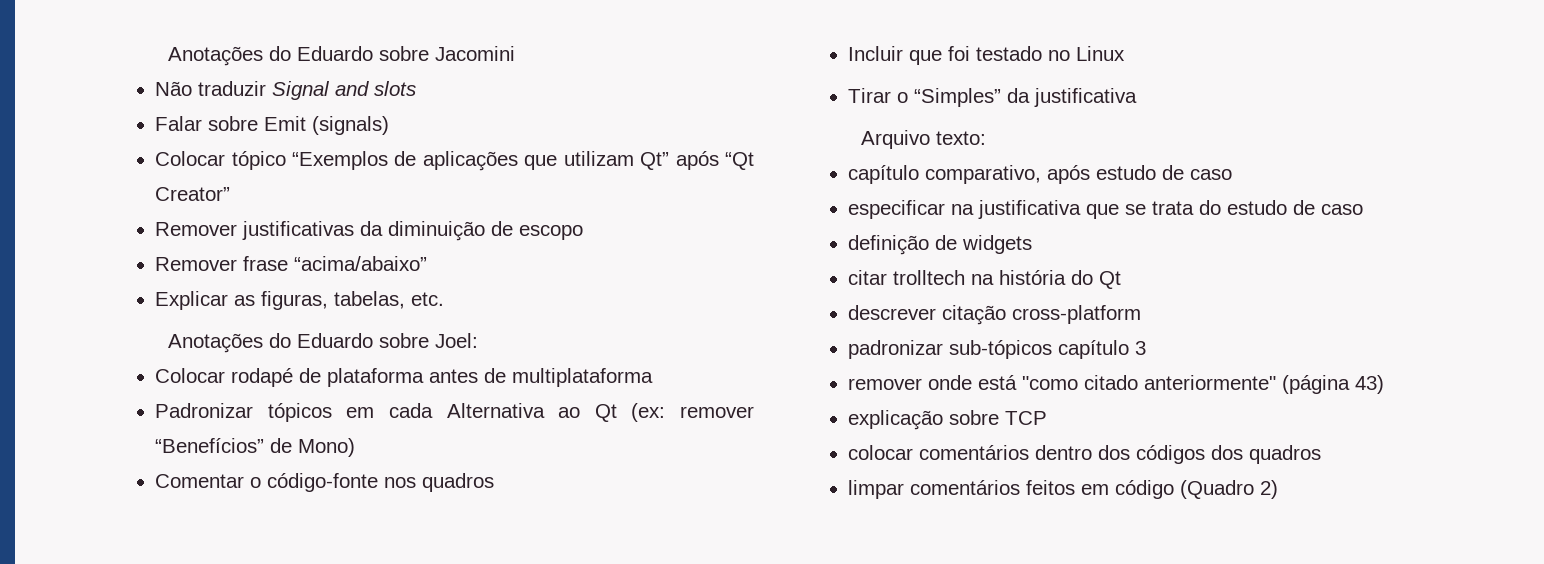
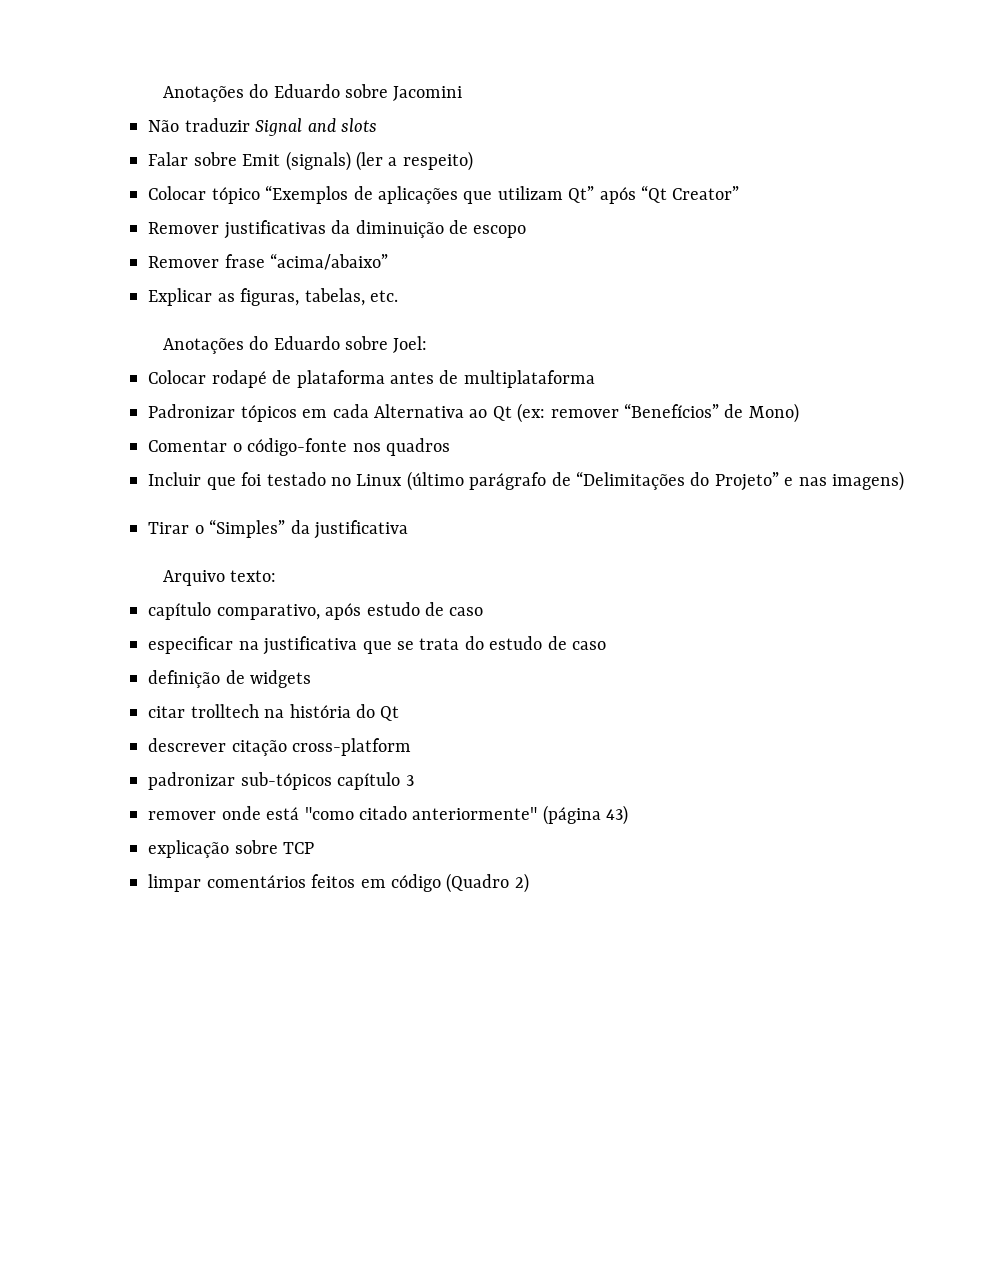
- Falar sobre Emit (signals)
+ Falar sobre Emit (signals) (ler a respeito)
- Incluir que foi testado no Linux
+ Incluir que foi testado no Linux (último parágrafo de “Delimitações do Projeto” e nas imagens)
- colocar comentários dentro dos códigos dos quadros

